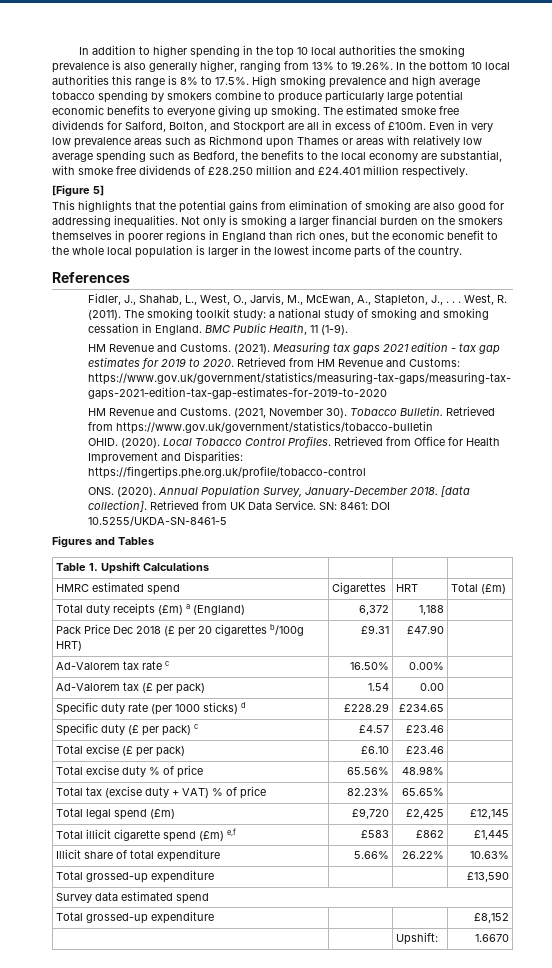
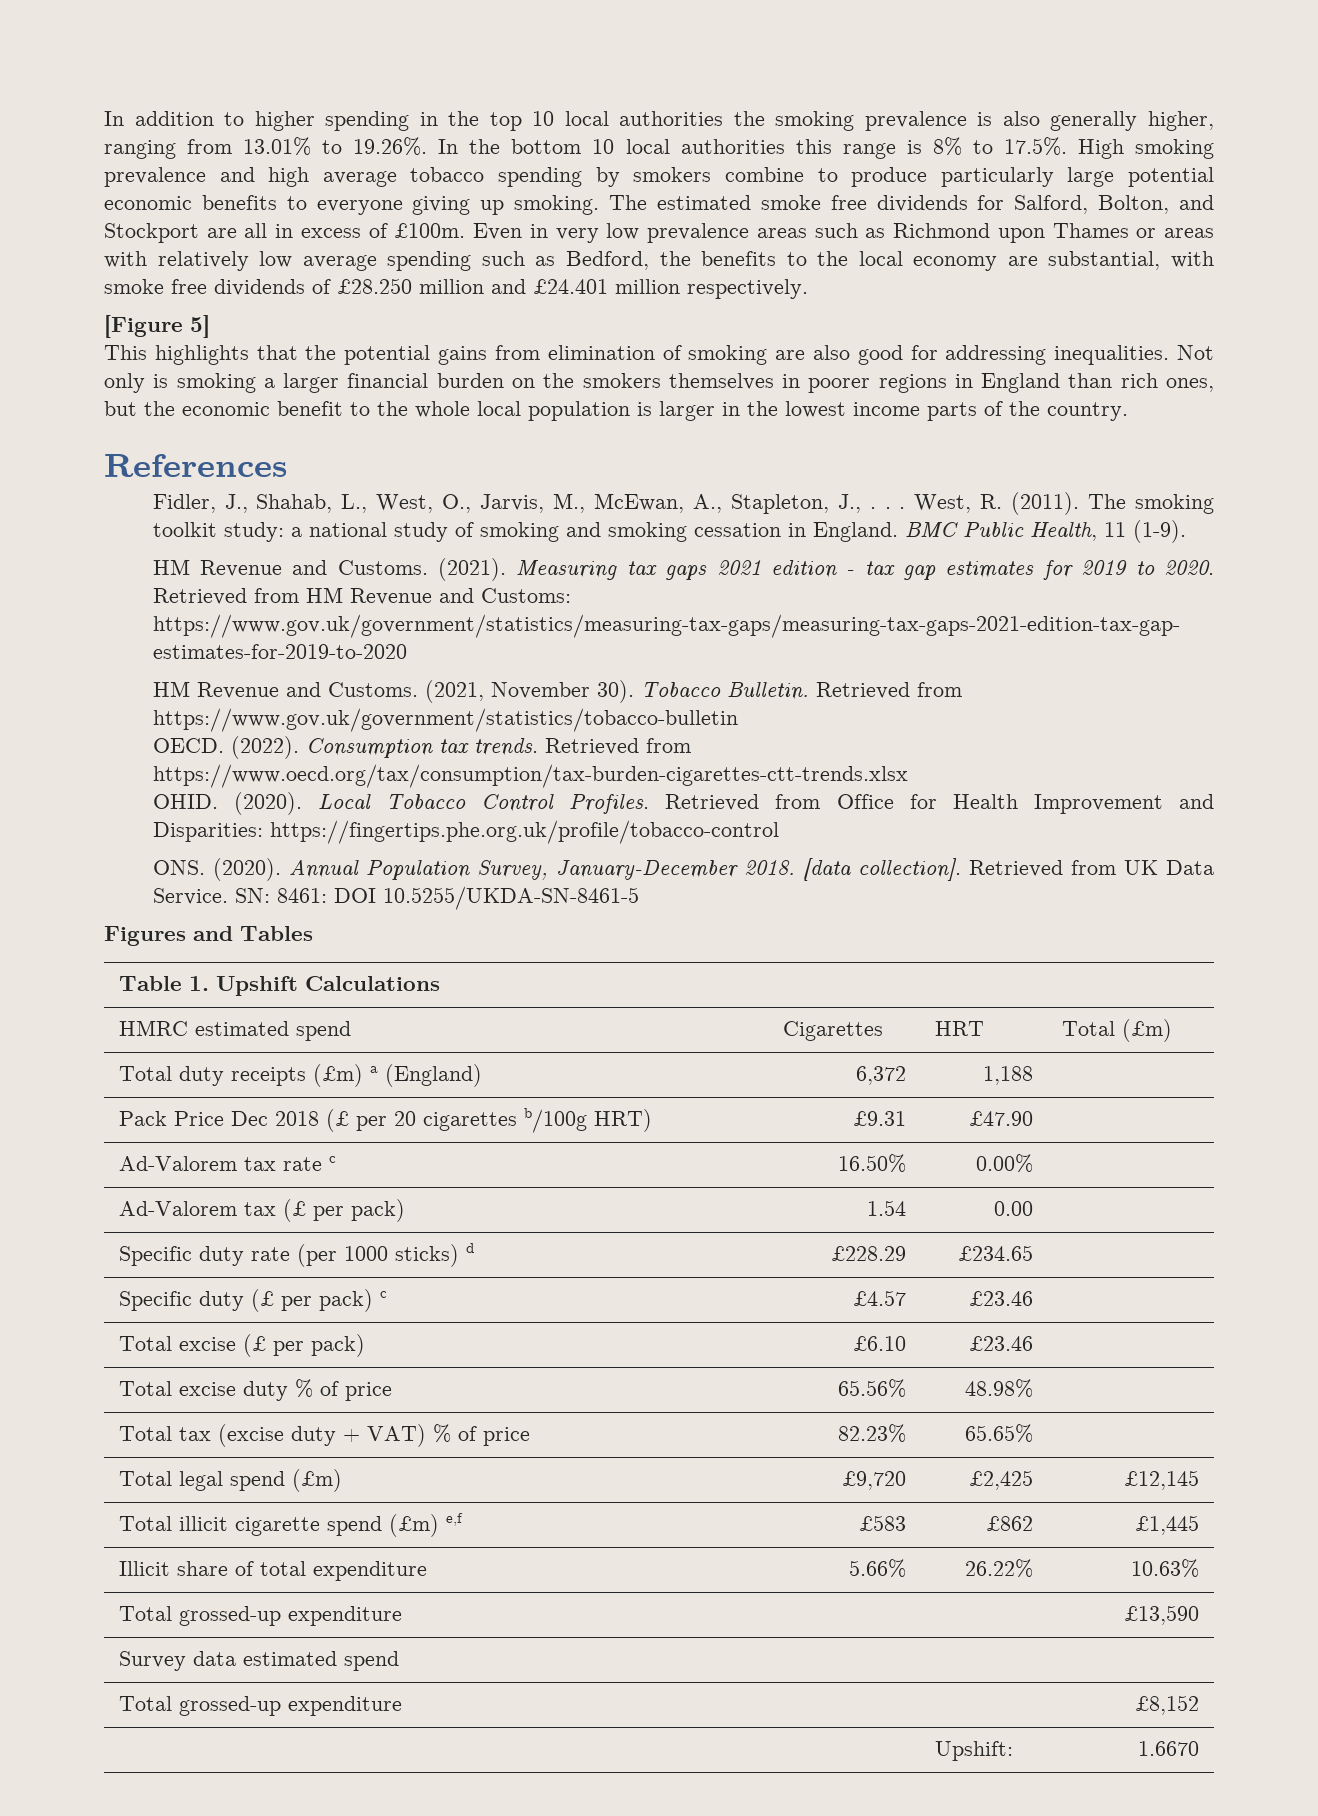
- In addition to higher spending in the top 10 local authorities the smoking prevalence is also generally higher, ranging from 13% to 19.26%. In the bottom 10 local authorities this range is 8% to 17.5%. High smoking prevalence and high average tobacco spending by smokers combine to produce particularly large potential economic benefits to everyone giving up smoking.
+ In addition to higher spending in the top 10 local authorities the smoking prevalence is also generally higher, ranging from 13.01% to 19.26%. In the bottom 10 local authorities this range is 8% to 17.5%. High smoking prevalence and high average tobacco spending by smokers combine to produce particularly large potential economic benefits to everyone giving up smoking.
+ OECD. (2022). Consumption tax trends. Retrieved from https://www.oecd.org/tax/consumption/tax-burden-cigarettes-ctt-trends.xlsx

